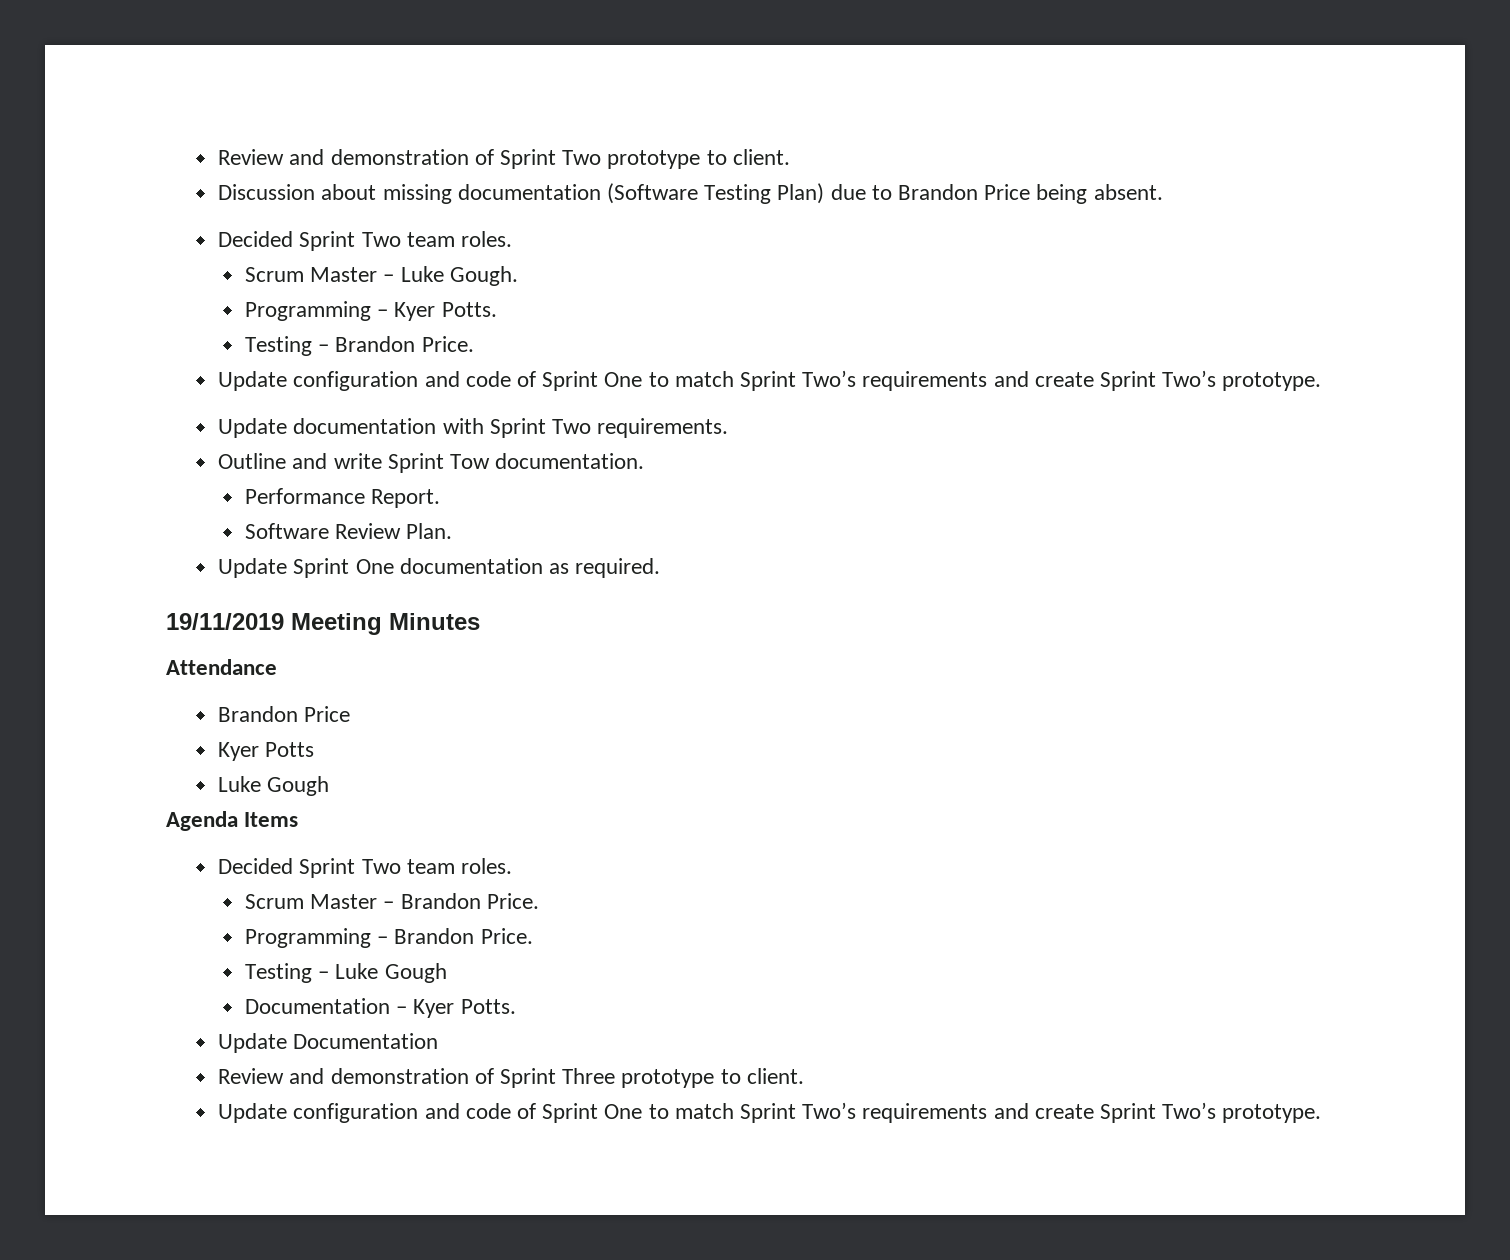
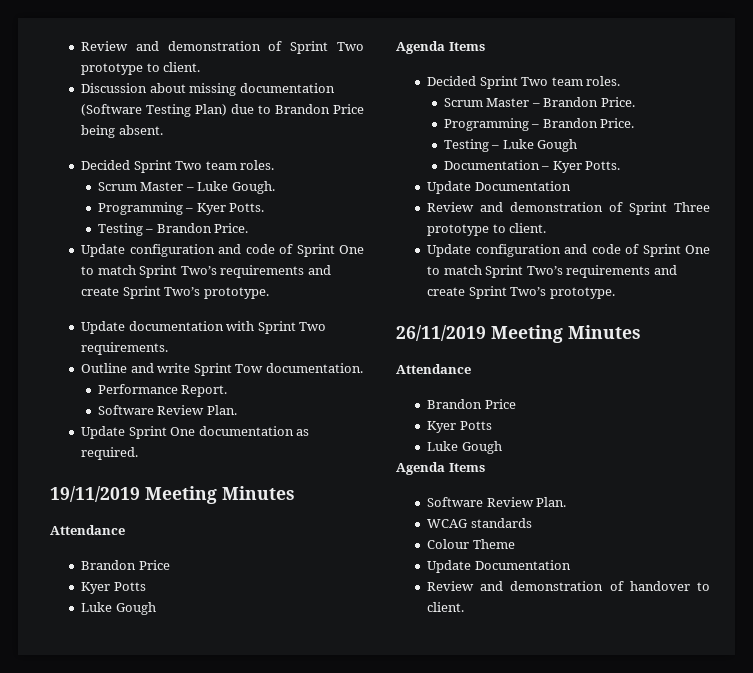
+ 26/11/2019 Meeting Minutes
+ Attendance
+ Brandon Price
+ Kyer Potts
+ Luke Gough
+ Agenda Items
+ Software Review Plan.
+ WCAG standards
+ Colour Theme
+ Update Documentation
+ Review and demonstration of handover to client.

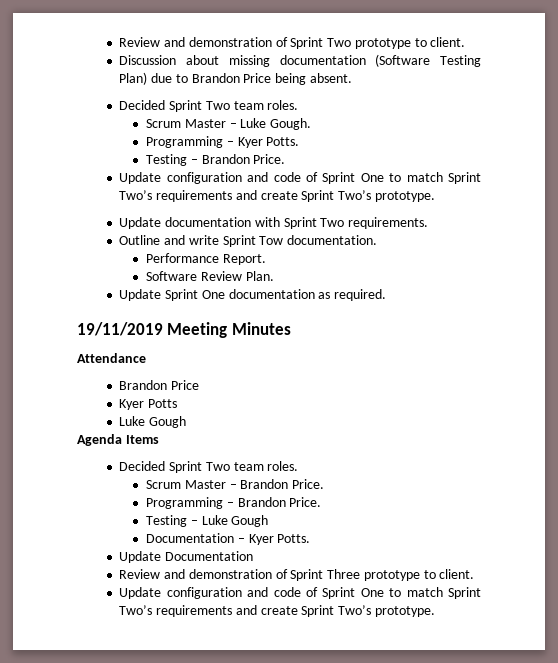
- 26/11/2019 Meeting Minutes
- Attendance
- Brandon Price
- Kyer Potts
- Luke Gough
- Agenda Items
- Software Review Plan.
- WCAG standards
- Colour Theme
- Update Documentation
- Review and demonstration of handover to client.

